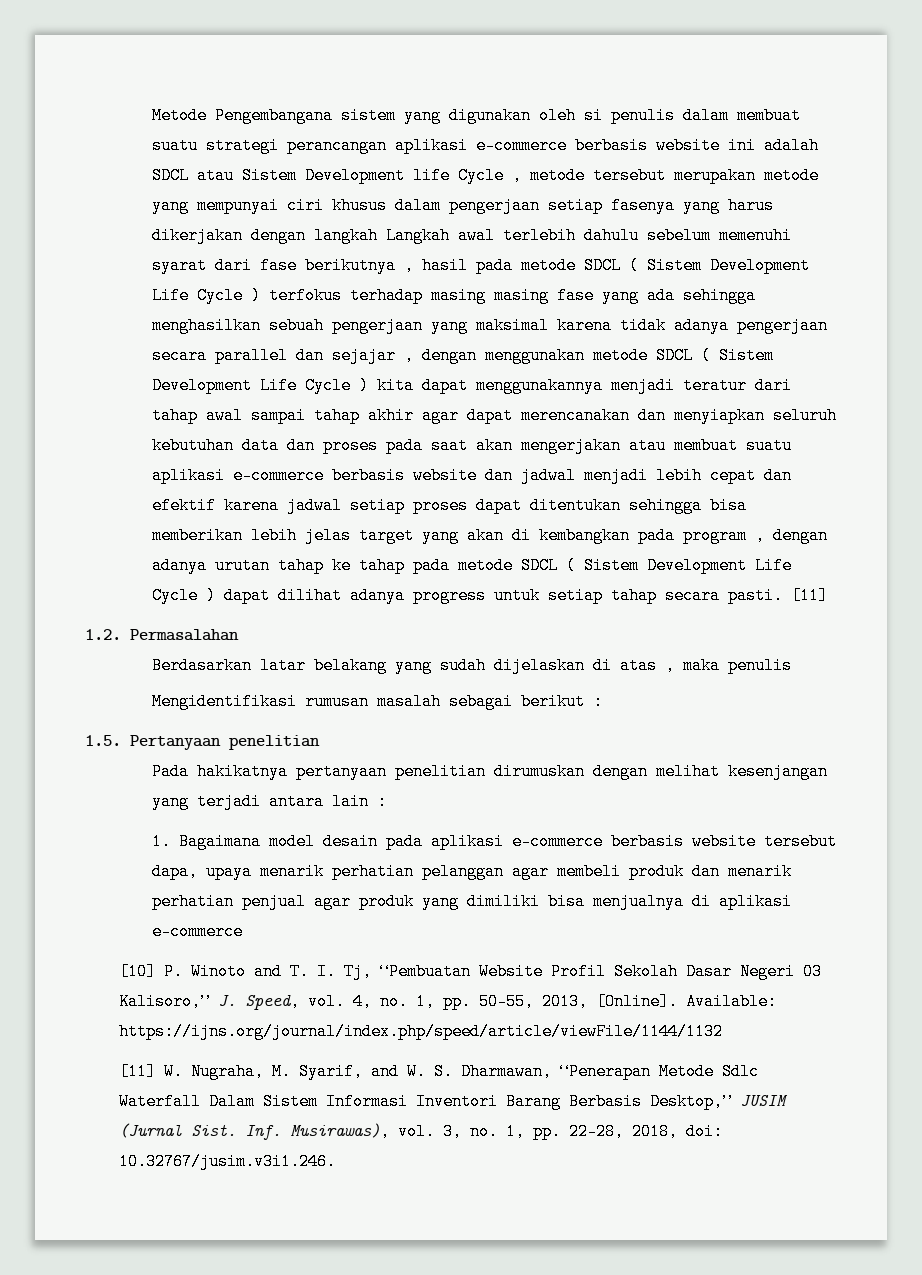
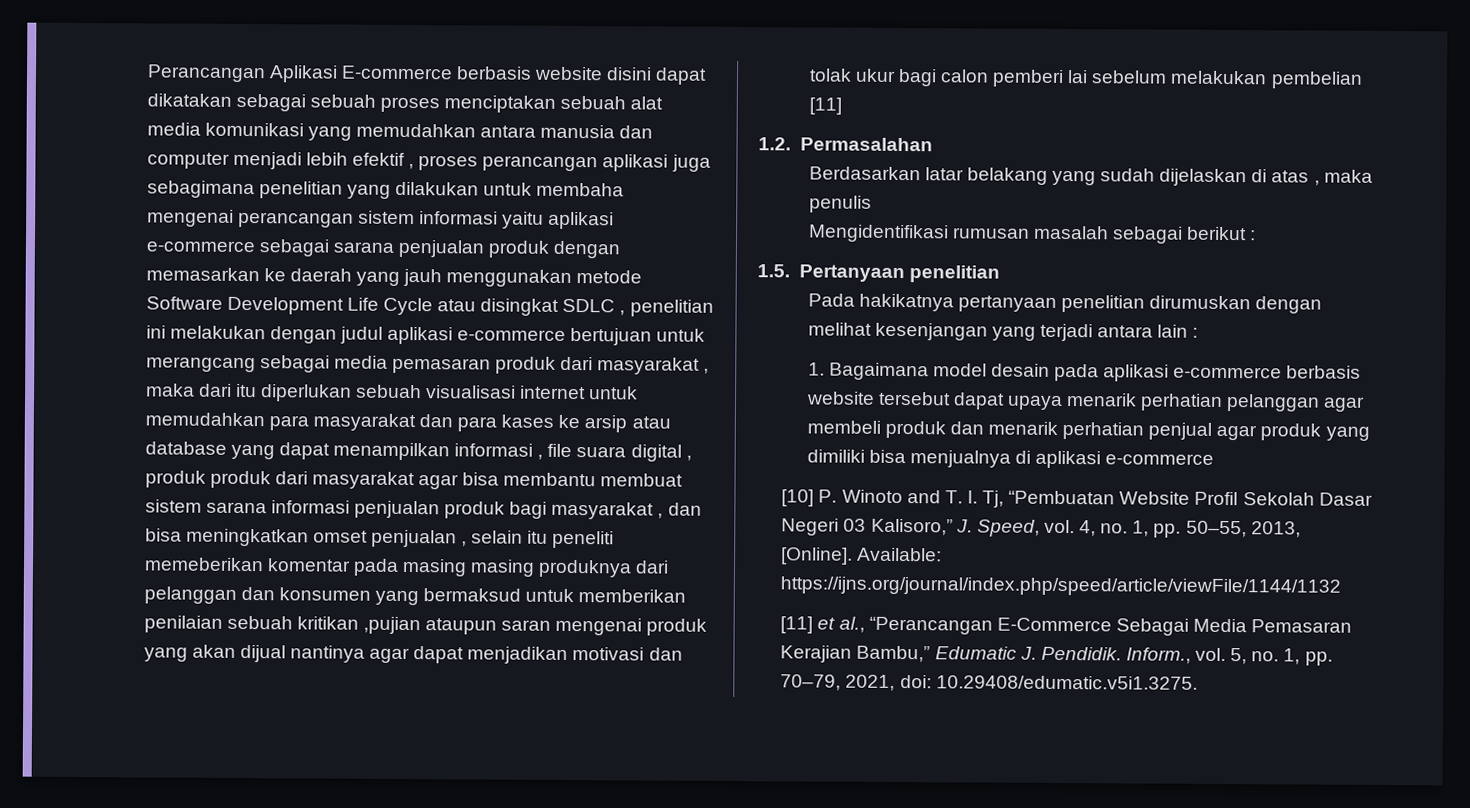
- Metode Pengembangana sistem yang digunakan oleh si penulis dalam membuat suatu strategi perancangan aplikasi e-commerce berbasis website ini adalah SDCL atau Sistem Development life Cycle , metode tersebut merupakan metode yang mempunyai ciri khusus dalam pengerjaan setiap fasenya yang harus dikerjakan dengan langkah Langkah awal terlebih dahulu sebelum memenuhi syarat dari fase berikutnya , hasil pada metode SDCL ( Sistem Development Life Cycle ) terfokus terhadap masing masing fase yang ada sehingga menghasilkan sebuah pengerjaan yang maksimal karena tidak adanya pengerjaan secara parallel dan sejajar , dengan menggunakan metode SDCL ( Sistem Development Life Cycle ) kita dapat menggunakannya menjadi teratur dari tahap awal sampai tahap akhir agar dapat merencanakan dan menyiapkan seluruh kebutuhan data dan proses pada saat akan mengerjakan atau membuat suatu aplikasi e-commerce berbasis website dan jadwal menjadi lebih cepat dan efektif karena jadwal setiap proses dapat ditentukan sehingga bisa memberikan lebih jelas target yang akan di kembangkan pada program , dengan adanya urutan tahap ke tahap pada metode SDCL ( Sistem Development Life Cycle ) dapat dilihat adanya progress untuk setiap tahap secara pasti. [11]
+ Perancangan Aplikasi E-commerce berbasis website disini dapat dikatakan sebagai sebuah proses menciptakan sebuah alat media komunikasi yang memudahkan antara manusia dan computer menjadi lebih efektif , proses perancangan aplikasi juga sebagimana penelitian yang dilakukan untuk membaha mengenai perancangan sistem informasi yaitu aplikasi e-commerce sebagai sarana penjualan produk dengan memasarkan ke daerah yang jauh menggunakan metode Software Development Life Cycle atau disingkat SDLC , penelitian ini melakukan dengan judul aplikasi e-commerce bertujuan untuk merangcang sebagai media pemasaran produk dari masyarakat , maka dari itu diperlukan sebuah visualisasi internet untuk memudahkan para masyarakat dan para kases ke arsip atau database yang dapat menampilkan informasi , file suara digital , produk produk dari masyarakat agar bisa membantu membuat sistem sarana informasi penjualan produk bagi masyarakat , dan bisa meningkatkan omset penjualan , selain itu peneliti memeberikan komentar pada masing masing produknya dari pelanggan dan konsumen yang bermaksud untuk memberikan penilaian sebuah kritikan ,pujian ataupun saran mengenai produk yang akan dijual nantinya agar dapat menjadikan motivasi dan tolak ukur bagi calon pemberi lai sebelum melakukan pembelian [11]
- 1. Bagaimana model desain pada aplikasi e-commerce berbasis website tersebut dapa, upaya menarik perhatian pelanggan agar membeli produk dan menarik perhatian penjual agar produk yang dimiliki bisa menjualnya di aplikasi e-commerce
+ 1. Bagaimana model desain pada aplikasi e-commerce berbasis website tersebut dapat upaya menarik perhatian pelanggan agar membeli produk dan menarik perhatian penjual agar produk yang dimiliki bisa menjualnya di aplikasi e-commerce
- [11] W. Nugraha, M. Syarif, and W. S. Dharmawan, “Penerapan Metode Sdlc Waterfall Dalam Sistem Informasi Inventori Barang Berbasis Desktop,” JUSIM (Jurnal Sist. Inf. Musirawas), vol. 3, no. 1, pp. 22–28, 2018, doi: 10.32767/jusim.v3i1.246.
+ [11] et al., “Perancangan E-Commerce Sebagai Media Pemasaran Kerajian Bambu,” Edumatic J. Pendidik. Inform., vol. 5, no. 1, pp. 70–79, 2021, doi: 10.29408/edumatic.v5i1.3275.

